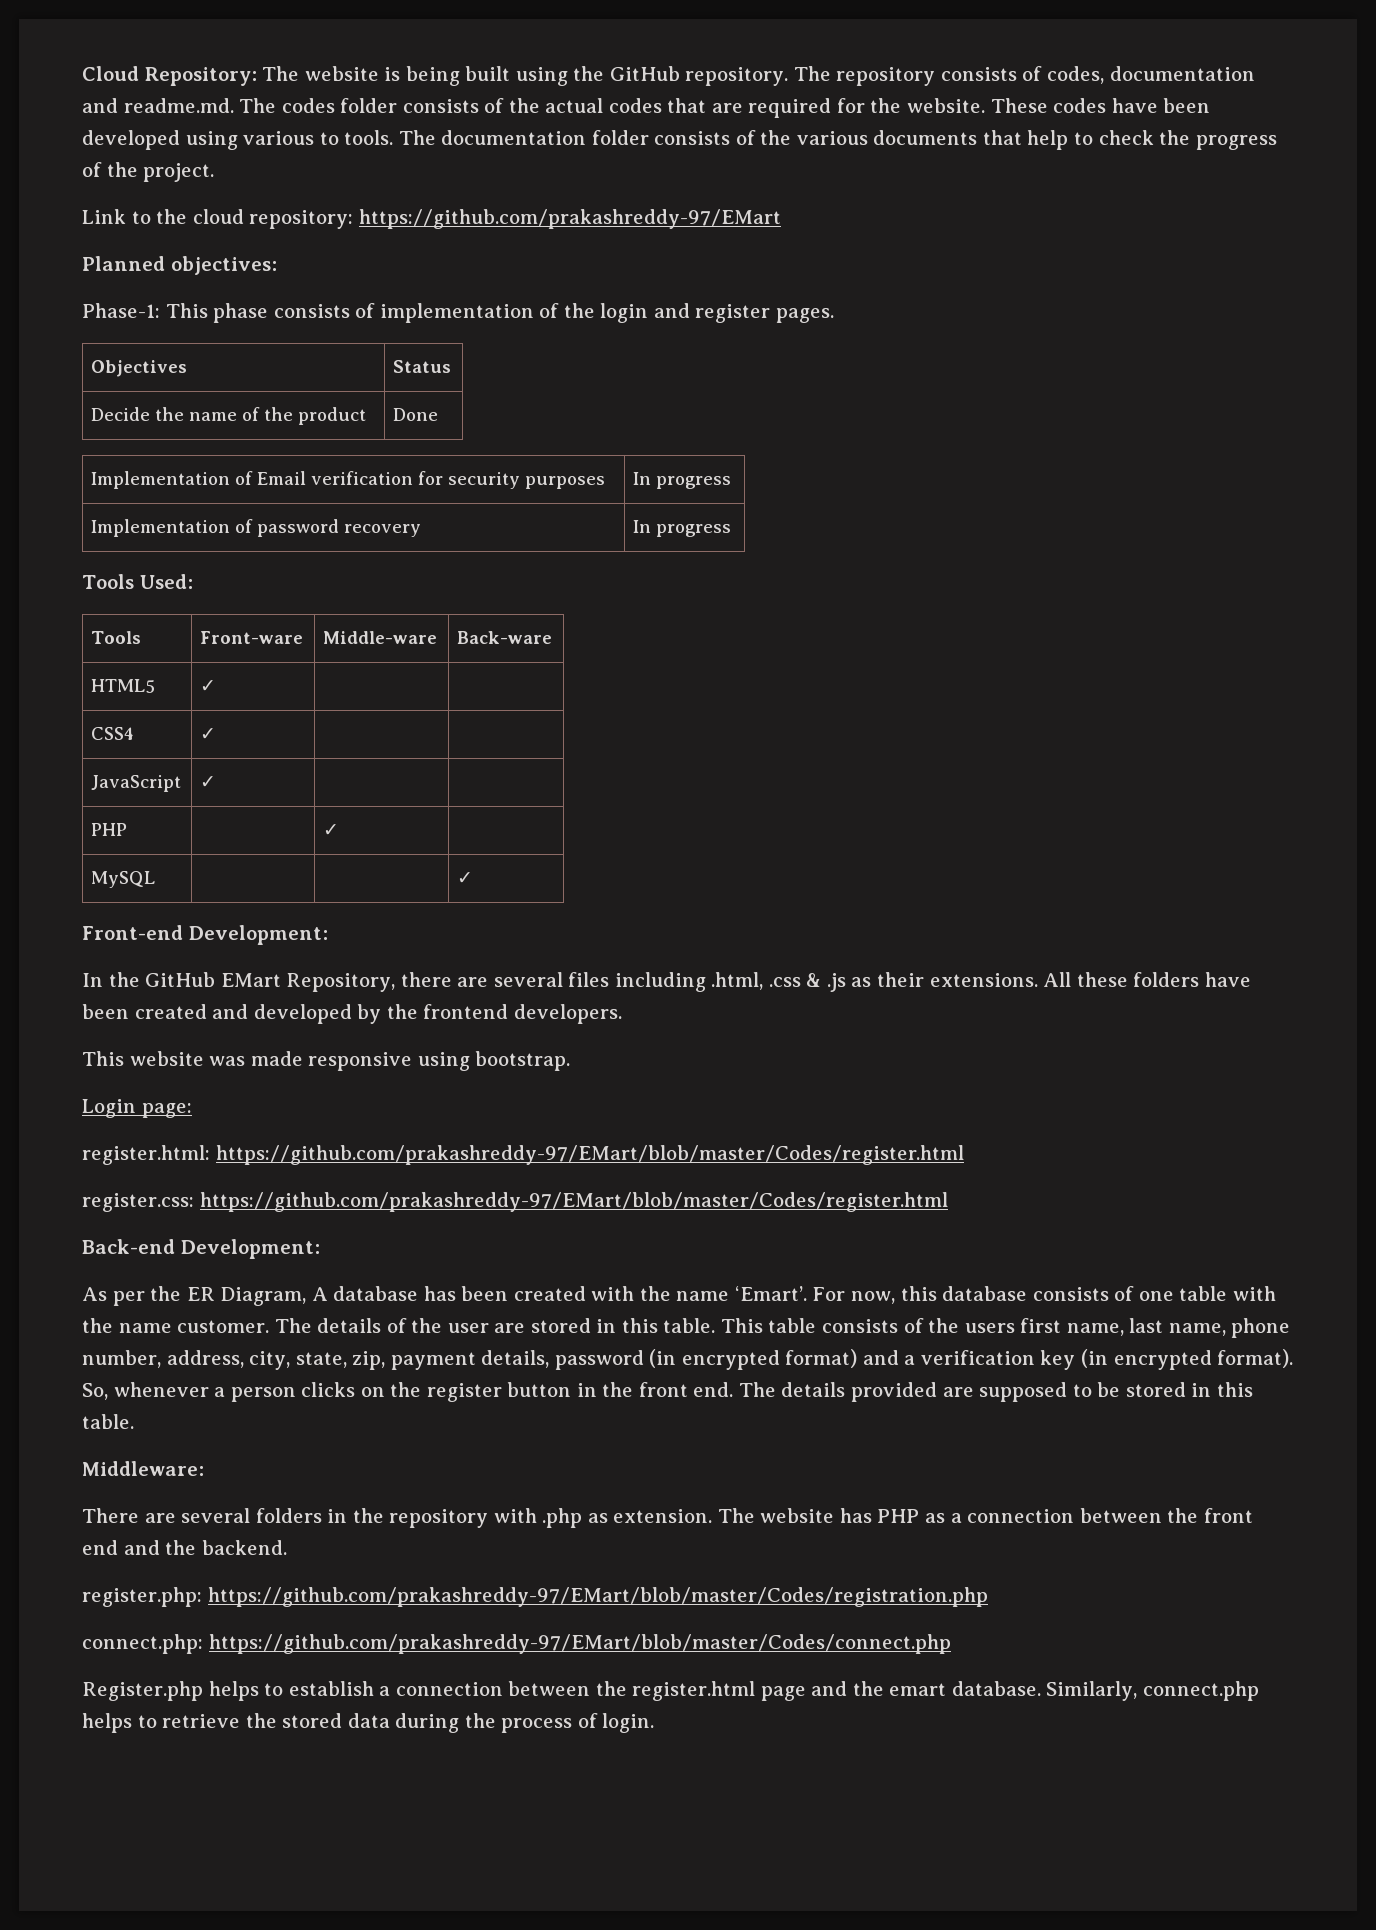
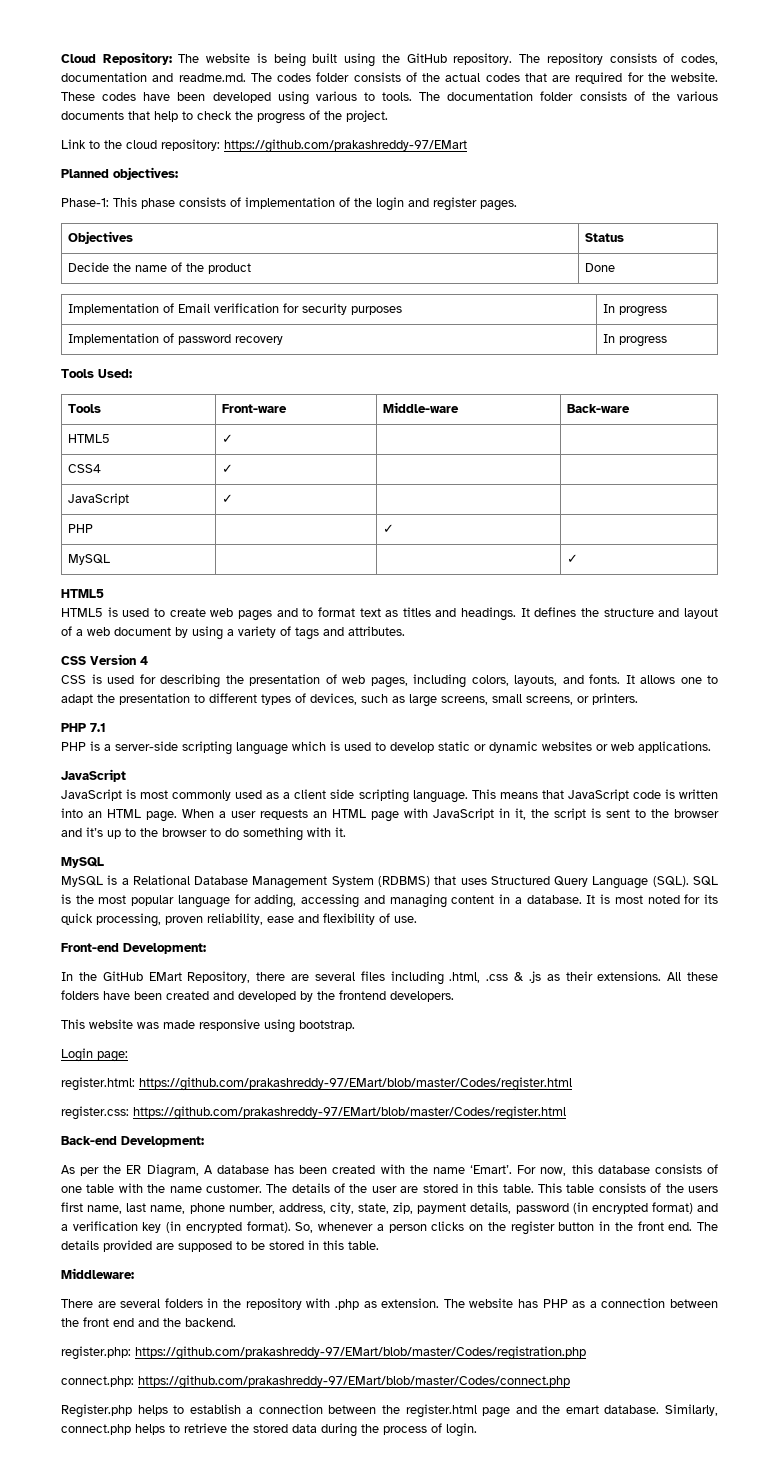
  MySQL | | | ✓
+ HTML5
+ HTML5 is used to create web pages and to format text as titles and headings. It defines the structure and layout of a web document by using a variety of tags and attributes.
+ CSS Version 4
+ CSS is used for describing the presentation of web pages, including colors, layouts, and fonts. It allows one to adapt the presentation to different types of devices, such as large screens, small screens, or printers.
+ PHP 7.1
+ PHP is a server-side scripting language which is used to develop static or dynamic websites or web applications.
+ JavaScript
+ JavaScript is most commonly used as a client side scripting language. This means that JavaScript code is written into an HTML page. When a user requests an HTML page with JavaScript in it, the script is sent to the browser and it’s up to the browser to do something with it.
+ MySQL
+ MySQL is a Relational Database Management System (RDBMS) that uses Structured Query Language (SQL). SQL is the most popular language for adding, accessing and managing content in a database. It is most noted for its quick processing, proven reliability, ease and flexibility of use.

